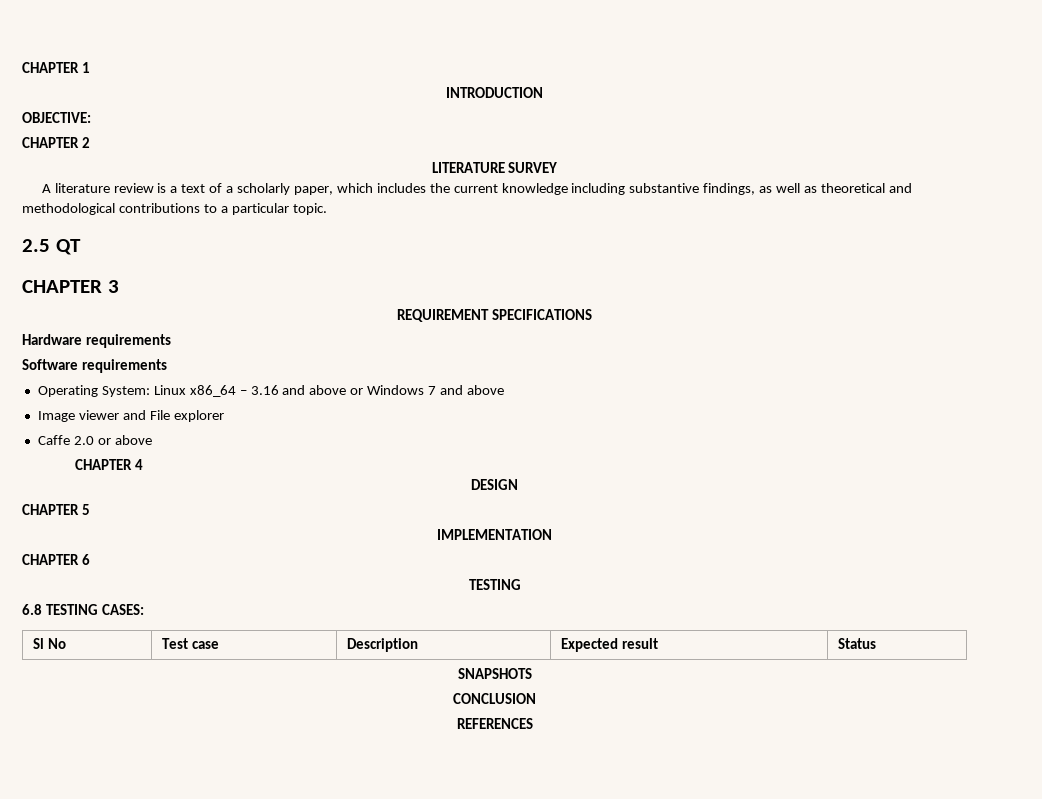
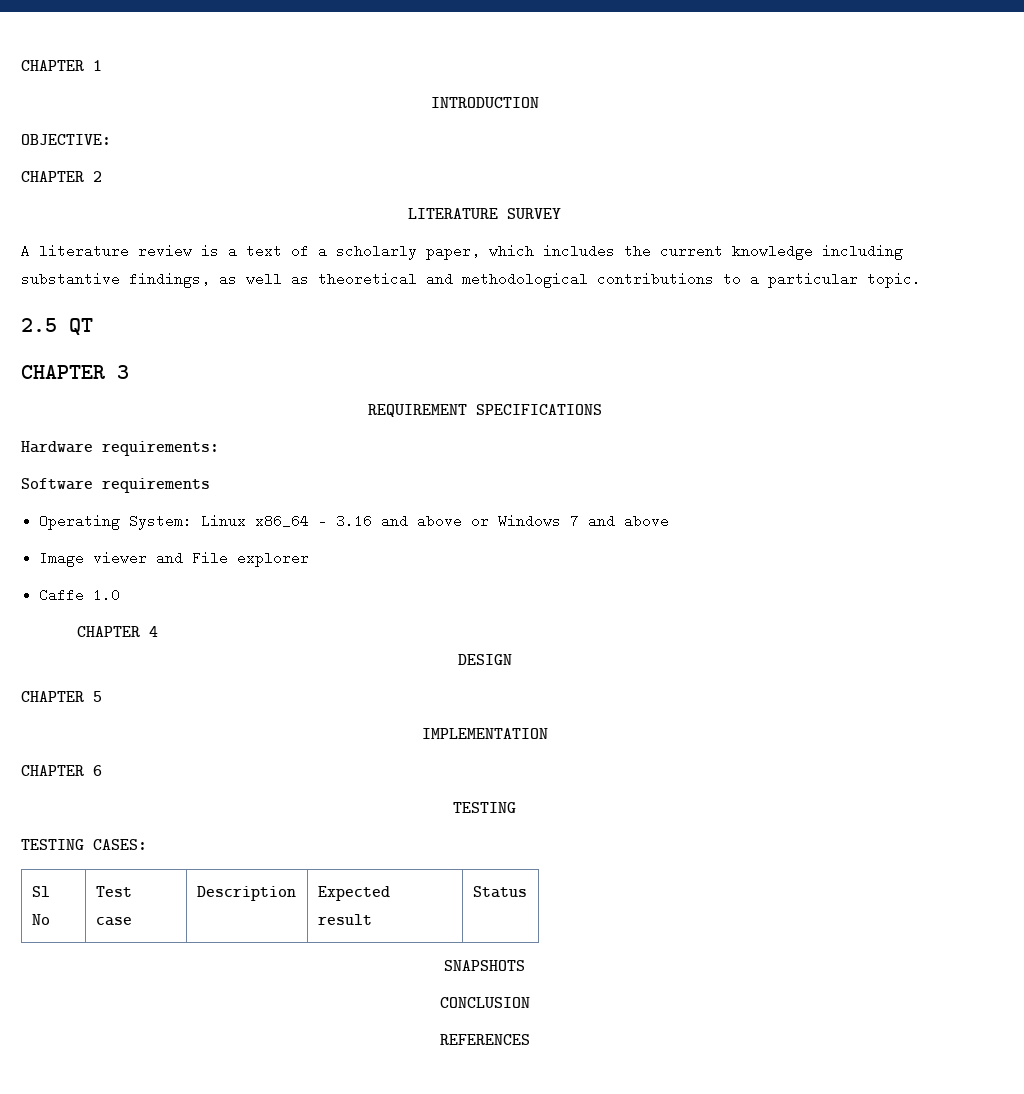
- Hardware requirements
+ Hardware requirements:
- Caffe 2.0 or above
+ Caffe 1.0
- 6.8 TESTING CASES:
+ TESTING CASES:

